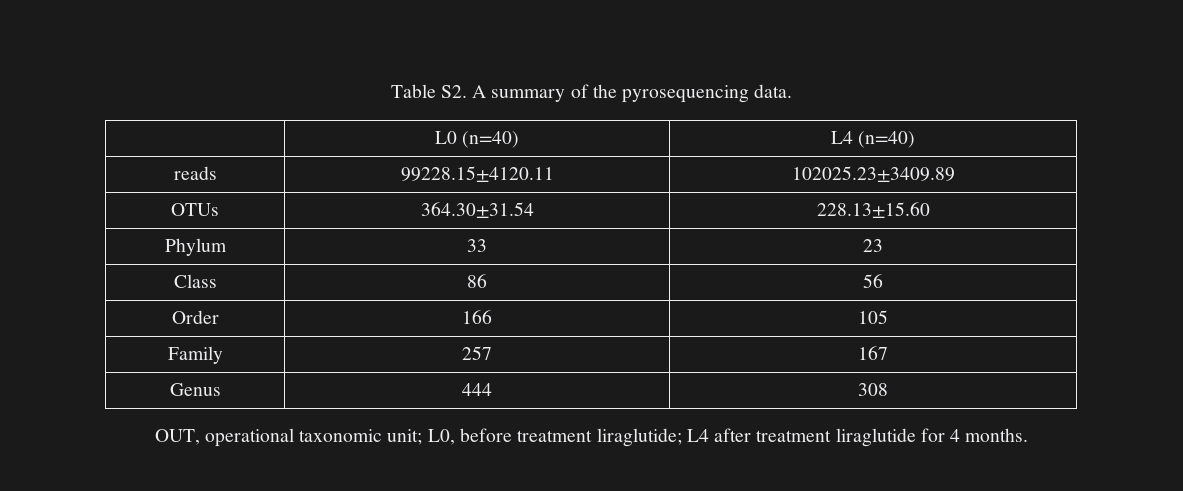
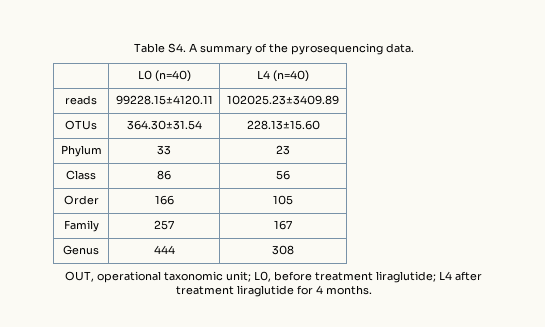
- Table S2. A summary of the pyrosequencing data.
+ Table S4. A summary of the pyrosequencing data.

